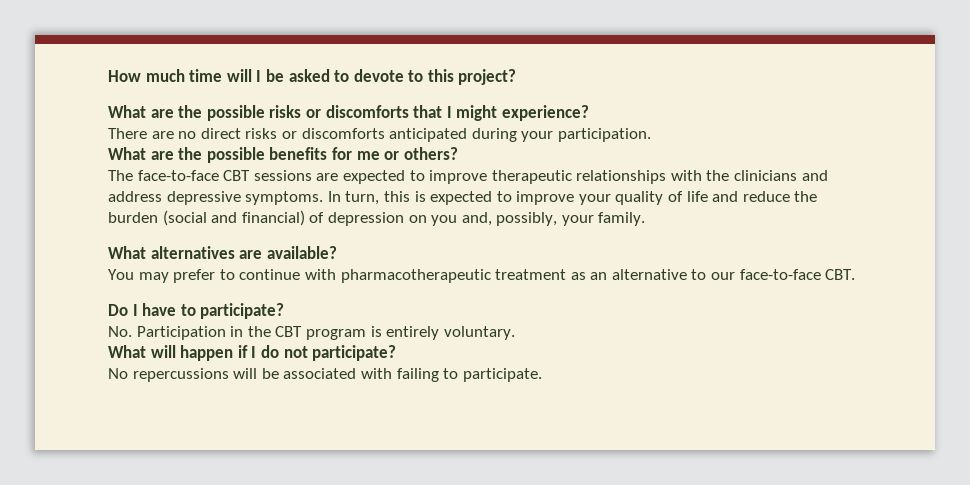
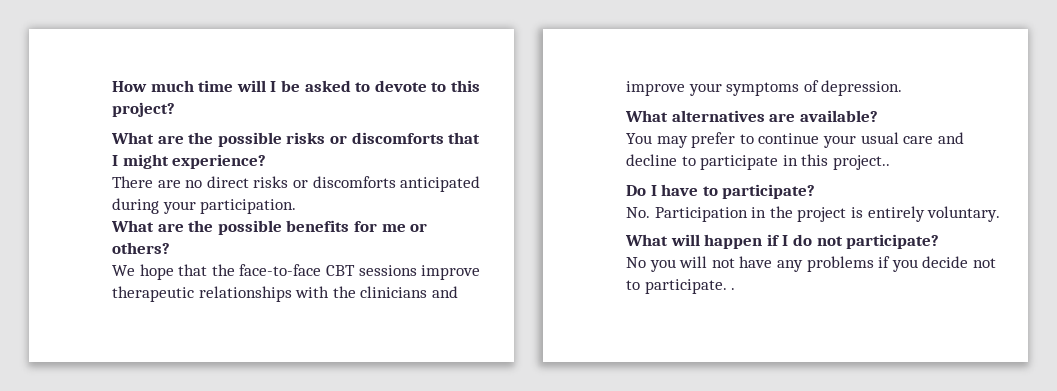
- The face-to-face CBT sessions are expected to improve therapeutic relationships with the clinicians and address depressive symptoms. In turn, this is expected to improve your quality of life and reduce the burden (social and financial) of depression on you and, possibly, your family.
+ We hope that the face-to-face CBT sessions improve therapeutic relationships with the clinicians and improve your symptoms of depression.
- You may prefer to continue with pharmacotherapeutic treatment as an alternative to our face-to-face CBT.
+ You may prefer to continue your usual care and decline to participate in this project..
- No. Participation in the CBT program is entirely voluntary.
+ No. Participation in the project is entirely voluntary.
- No repercussions will be associated with failing to participate.
+ No you will not have any problems if you decide not to participate. .

